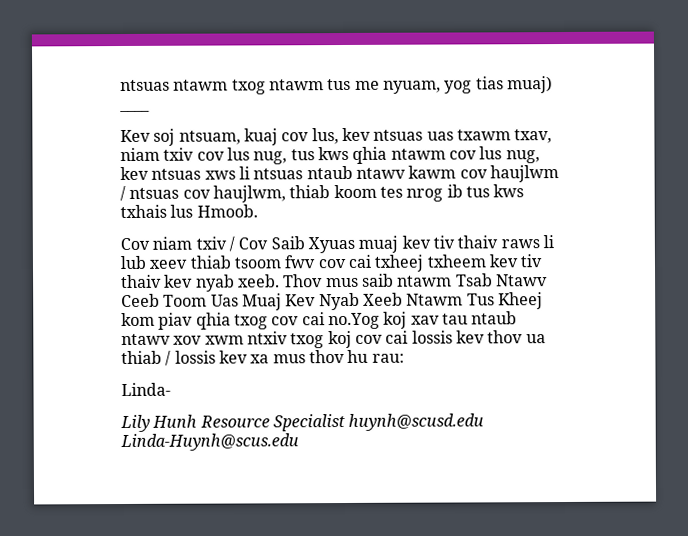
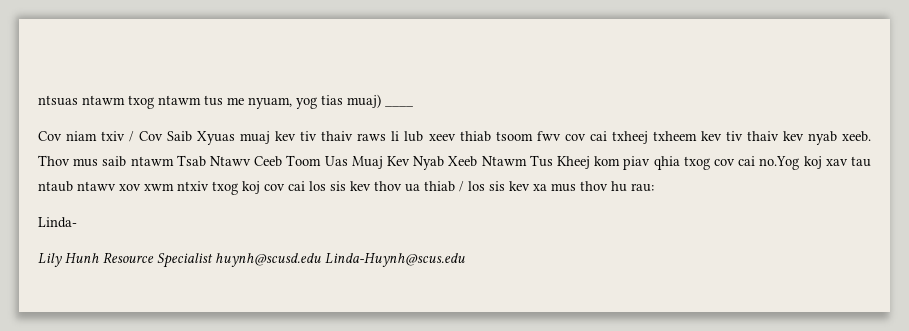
- Kev soj ntsuam, kuaj cov lus, kev ntsuas uas txawm txav, niam txiv cov lus nug, tus kws qhia ntawm cov lus nug, kev ntsuas xws li ntsuas ntaub ntawv kawm cov haujlwm / ntsuas cov haujlwm, thiab koom tes nrog ib tus kws txhais lus Hmoob.
- Thov mus saib ntawm Tsab Ntawv Ceeb Toom Uas Muaj Kev Nyab Xeeb Ntawm Tus Kheej kom piav qhia txog cov cai no.Yog koj xav tau ntaub ntawv xov xwm ntxiv txog koj cov cai lossis kev thov ua thiab / lossis kev xa mus thov hu rau:
+ Thov mus saib ntawm Tsab Ntawv Ceeb Toom Uas Muaj Kev Nyab Xeeb Ntawm Tus Kheej kom piav qhia txog cov cai no.Yog koj xav tau ntaub ntawv xov xwm ntxiv txog koj cov cai los sis kev thov ua thiab / los sis kev xa mus thov hu rau:

